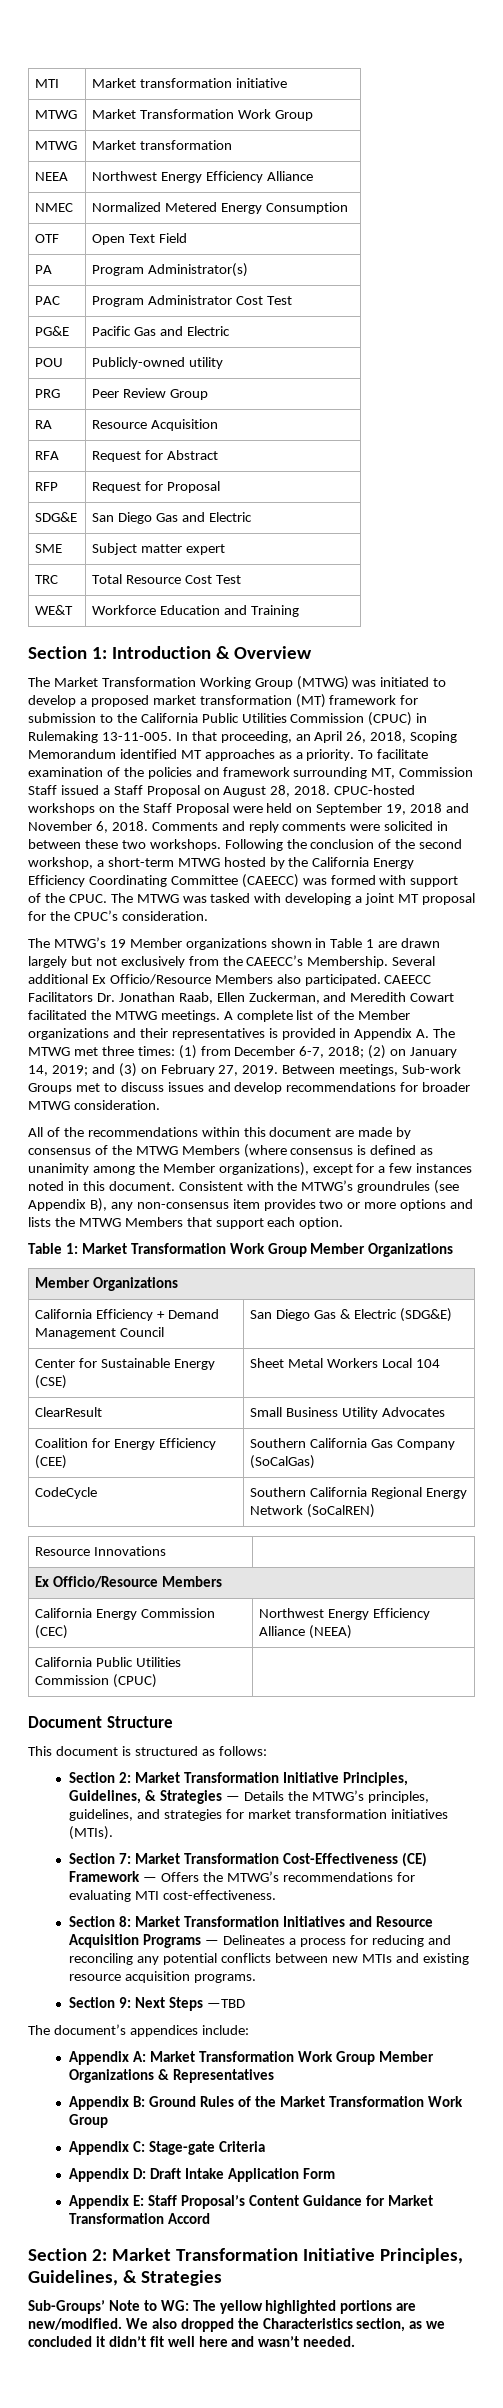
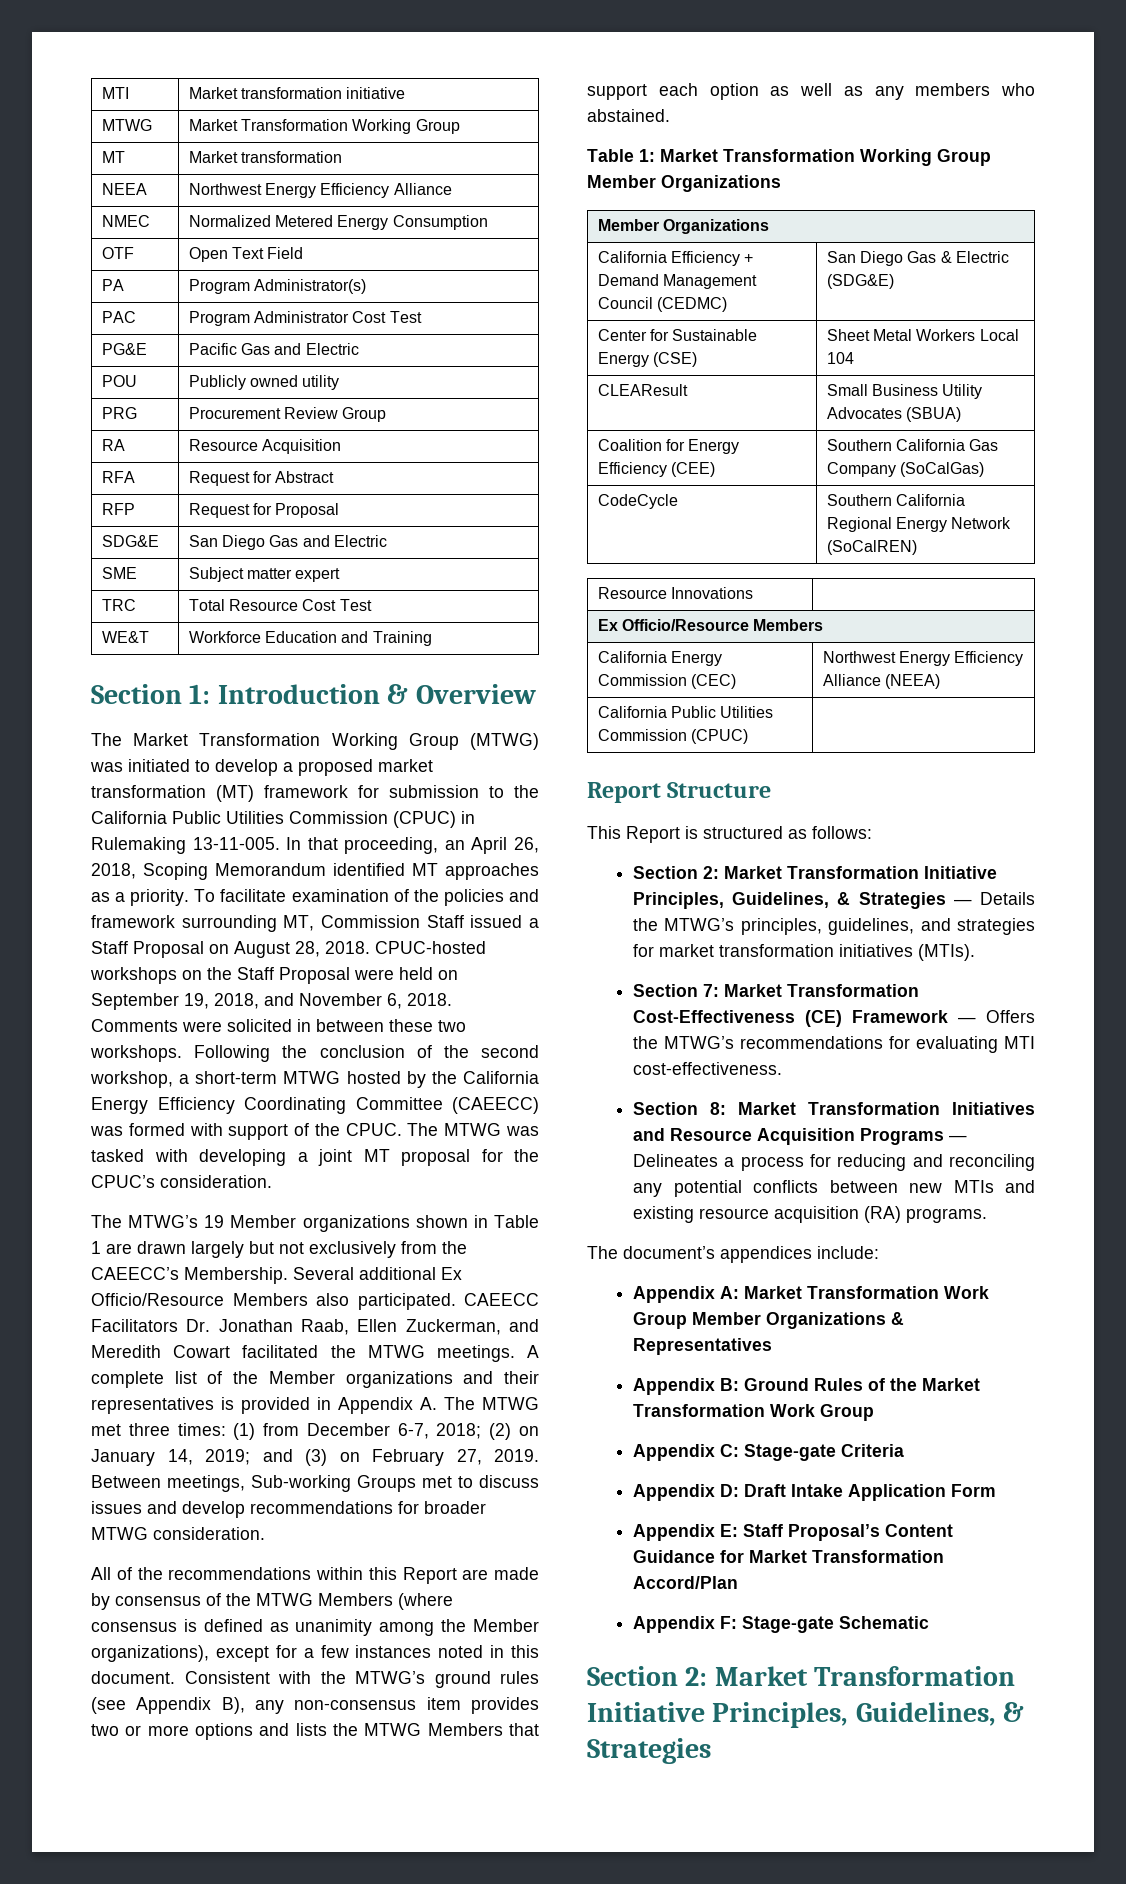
- MTWG | Market Transformation Work Group
- MTWG | Market transformation
+ MTWG | Market Transformation Working Group
+ MT | Market transformation
- POU | Publicly-owned utility
+ POU | Publicly owned utility
- PRG | Peer Review Group
+ PRG | Procurement Review Group
- CPUC-hosted workshops on the Staff Proposal were held on September 19, 2018 and November 6, 2018.
+ CPUC-hosted workshops on the Staff Proposal were held on September 19, 2018, and November 6, 2018.
- Comments and reply comments were solicited in between these two workshops.
+ Comments were solicited in between these two workshops.
- Between meetings, Sub-work Groups met to discuss issues and develop recommendations for broader MTWG consideration.
+ Between meetings, Sub-working Groups met to discuss issues and develop recommendations for broader MTWG consideration.
- All of the recommendations within this document are made by consensus of the MTWG Members (where consensus is defined as unanimity among the Member organizations), except for a few instances noted in this document.
+ All of the recommendations within this Report are made by consensus of the MTWG Members (where consensus is defined as unanimity among the Member organizations), except for a few instances noted in this document.
- Consistent with the MTWG’s groundrules (see Appendix B), any non-consensus item provides two or more options and lists the MTWG Members that support each option.
+ Consistent with the MTWG’s ground rules (see Appendix B), any non-consensus item provides two or more options and lists the MTWG Members that support each option as well as any members who abstained.
- Table 1: Market Transformation Work Group Member Organizations
+ Table 1: Market Transformation Working Group Member Organizations
- California Efficiency + Demand Management Council | San Diego Gas & Electric (SDG&E)
+ California Efficiency + Demand Management Council (CEDMC) | San Diego Gas & Electric (SDG&E)
- ClearResult | Small Business Utility Advocates
+ CLEAResult | Small Business Utility Advocates (SBUA)
- Document Structure
+ Report Structure
- This document is structured as follows:
+ This Report is structured as follows:
- Section 8: Market Transformation Initiatives and Resource Acquisition Programs — Delineates a process for reducing and reconciling any potential conflicts between new MTIs and existing resource acquisition programs.
+ Section 8: Market Transformation Initiatives and Resource Acquisition Programs — Delineates a process for reducing and reconciling any potential conflicts between new MTIs and existing resource acquisition (RA) programs.
- Section 9: Next Steps —TBD
- Appendix E: Staff Proposal’s Content Guidance for Market Transformation Accord
+ Appendix E: Staff Proposal’s Content Guidance for Market Transformation Accord/Plan
+ Appendix F: Stage-gate Schematic
  Section 2: Market Transformation Initiative Principles, Guidelines, & Strategies
- Sub-Groups’ Note to WG: The yellow highlighted portions are new/modified. We also dropped the Characteristics section, as we concluded it didn’t fit well here and wasn’t needed.

